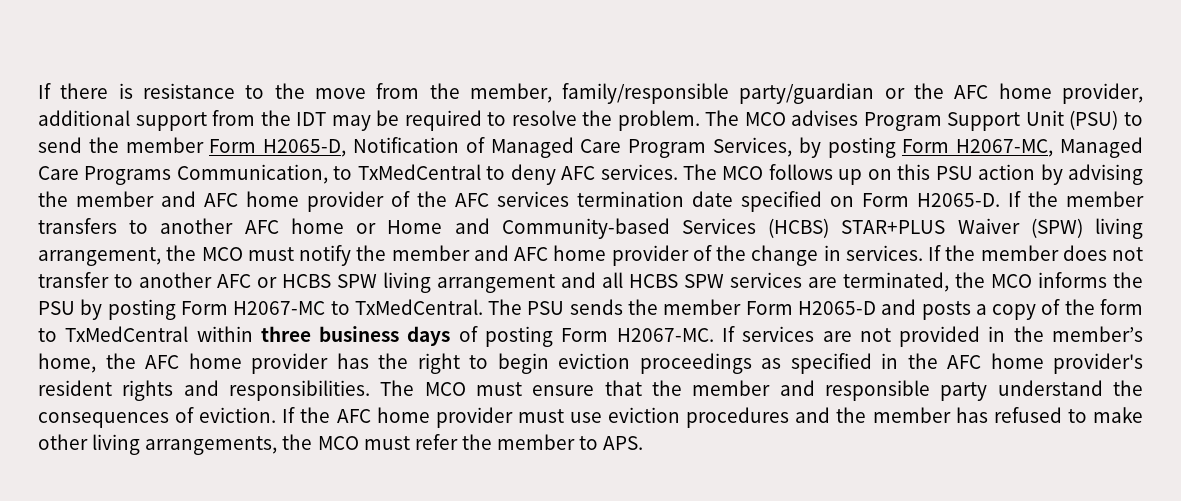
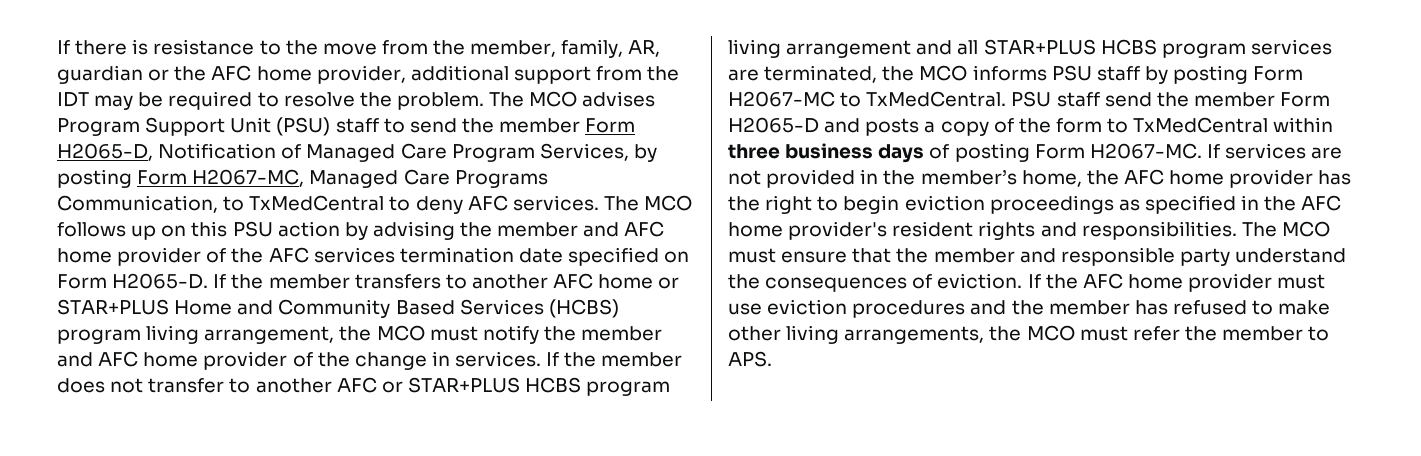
- If there is resistance to the move from the member, family/responsible party/guardian or the AFC home provider, additional support from the IDT may be required to resolve the problem.
+ If there is resistance to the move from the member, family, AR, guardian or the AFC home provider, additional support from the IDT may be required to resolve the problem.
- The MCO advises Program Support Unit (PSU) to send the member Form H2065-D, Notification of Managed Care Program Services, by posting Form H2067-MC, Managed Care Programs Communication, to TxMedCentral to deny AFC services.
+ The MCO advises Program Support Unit (PSU) staff to send the member Form H2065-D, Notification of Managed Care Program Services, by posting Form H2067-MC, Managed Care Programs Communication, to TxMedCentral to deny AFC services.
- If the member transfers to another AFC home or Home and Community-based Services (HCBS) STAR+PLUS Waiver (SPW) living arrangement, the MCO must notify the member and AFC home provider of the change in services.
+ If the member transfers to another AFC home or STAR+PLUS Home and Community Based Services (HCBS) program living arrangement, the MCO must notify the member and AFC home provider of the change in services.
- If the member does not transfer to another AFC or HCBS SPW living arrangement and all HCBS SPW services are terminated, the MCO informs the PSU by posting Form H2067-MC to TxMedCentral.
+ If the member does not transfer to another AFC or STAR+PLUS HCBS program living arrangement and all STAR+PLUS HCBS program services are terminated, the MCO informs PSU staff by posting Form H2067-MC to TxMedCentral.
- The PSU sends the member Form H2065-D and posts a copy of the form to TxMedCentral within three business days of posting Form H2067-MC.
+ PSU staff send the member Form H2065-D and posts a copy of the form to TxMedCentral within three business days of posting Form H2067-MC.

